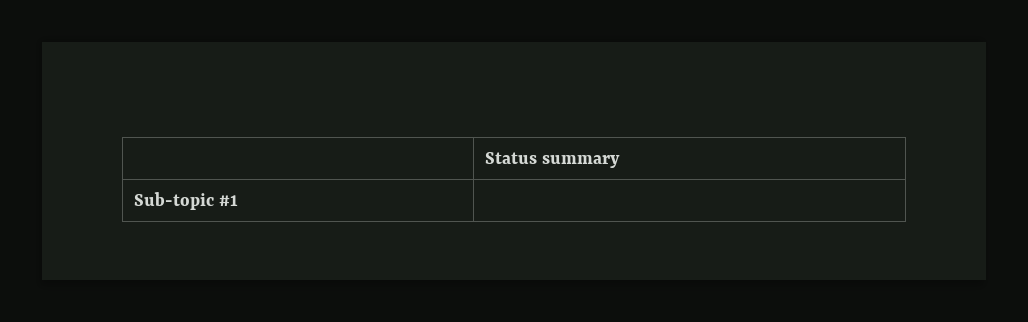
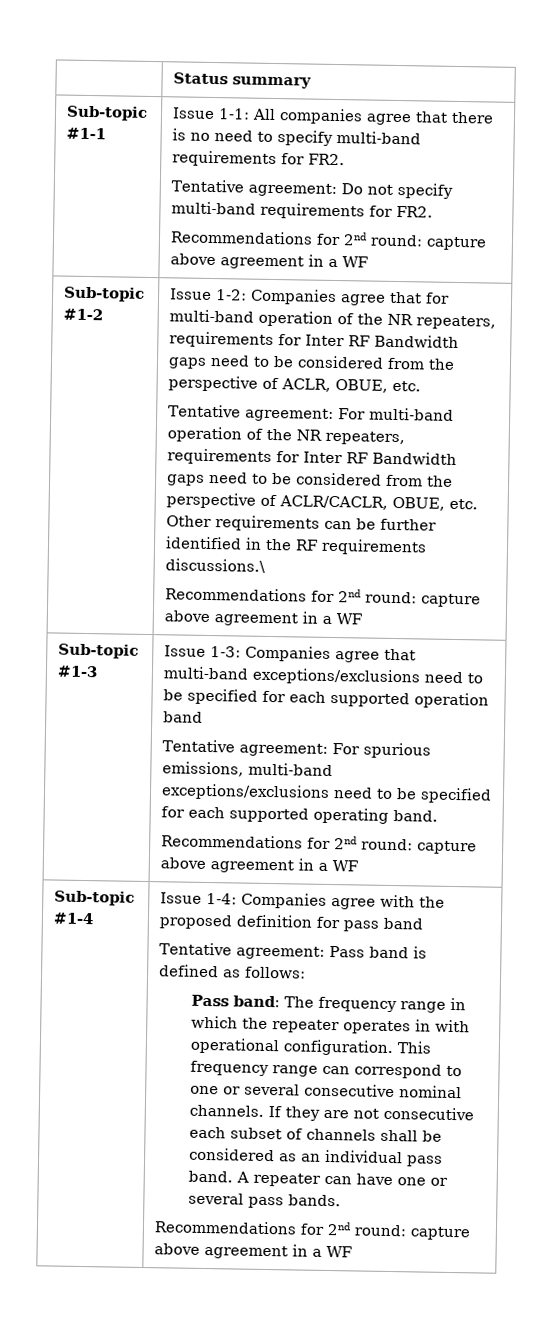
- Sub-topic #1 |
+ Sub-topic #1-1 | Issue 1-1: All companies agree that there is no need to specify multi-band requirements for FR2.
+ Tentative agreement: Do not specify multi-band requirements for FR2.
+ Recommendations for 2nd round: capture above agreement in a WF
+ Sub-topic #1-2 | Issue 1-2: Companies agree that for multi-band operation of the NR repeaters, requirements for Inter RF Bandwidth gaps need to be considered from the perspective of ACLR, OBUE, etc.
+ Tentative agreement: For multi-band operation of the NR repeaters, requirements for Inter RF Bandwidth gaps need to be considered from the perspective of ACLR/CACLR, OBUE, etc. Other requirements can be further identified in the RF requirements discussions.\
+ Recommendations for 2nd round: capture above agreement in a WF
+ Sub-topic #1-3 | Issue 1-3: Companies agree that multi-band exceptions/exclusions need to be specified for each supported operation band
+ Tentative agreement: For spurious emissions, multi-band exceptions/exclusions need to be specified for each supported operating band.
+ Recommendations for 2nd round: capture above agreement in a WF
+ Sub-topic #1-4 | Issue 1-4: Companies agree with the proposed definition for pass band
+ Tentative agreement: Pass band is defined as follows:
+ Pass band: The frequency range in which the repeater operates in with operational configuration. This frequency range can correspond to one or several consecutive nominal channels. If they are not consecutive each subset of channels shall be considered as an individual pass band. A repeater can have one or several pass bands.
+ Recommendations for 2nd round: capture above agreement in a WF

